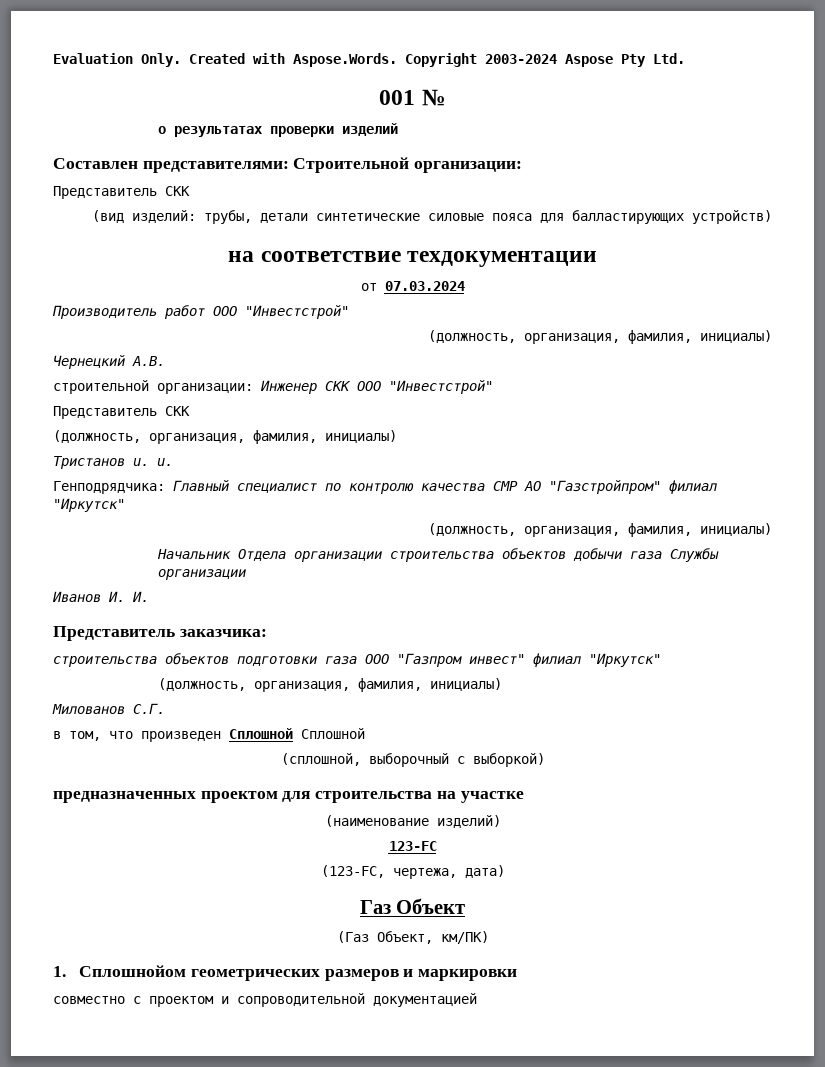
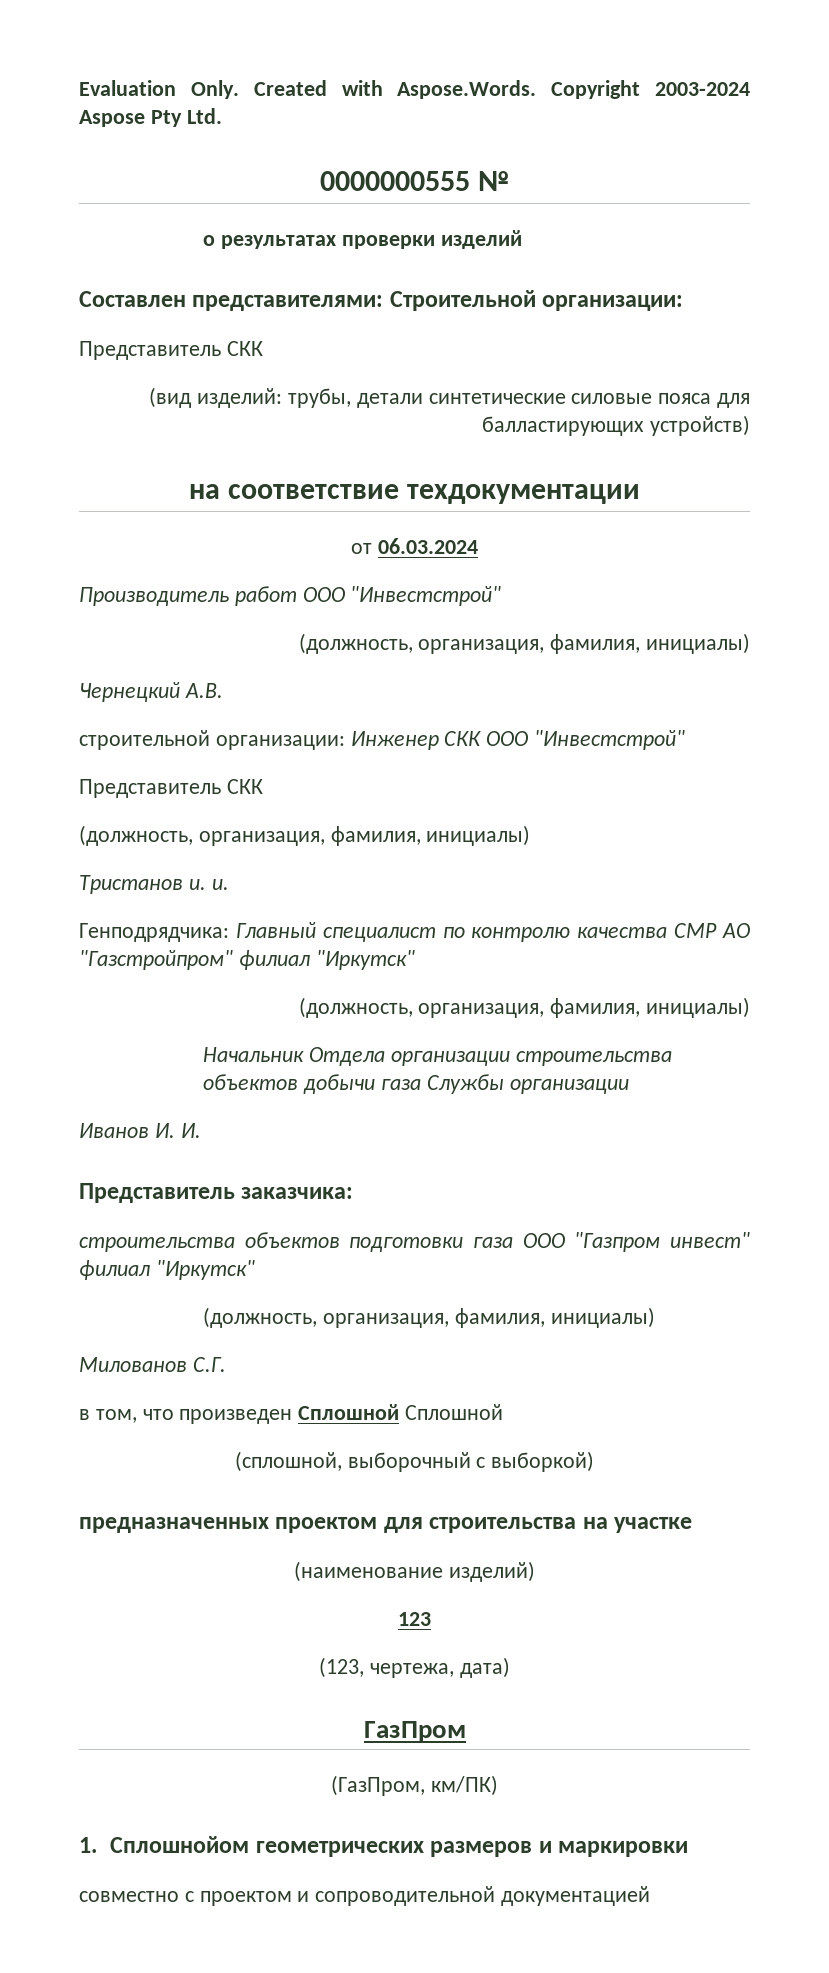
- 001 №
+ 0000000555 №
- от 07.03.2024
+ от 06.03.2024
- 123-FC
- (123-FC, чертежа, дата)
+ 123
+ (123, чертежа, дата)
- Газ Объект
- (Газ Объект, км/ПК)
+ ГазПром
+ (ГазПром, км/ПК)

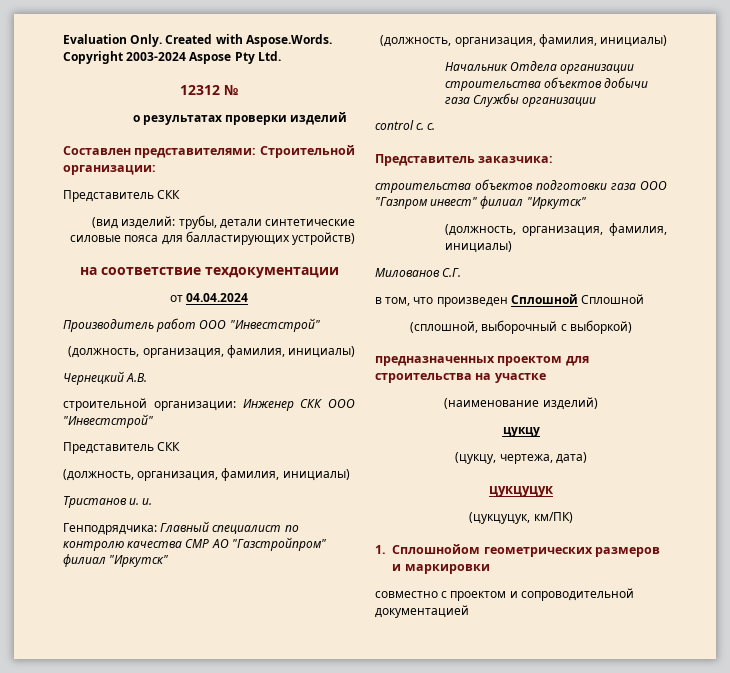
- 0000000555 №
+ 12312 №
- от 06.03.2024
+ от 04.04.2024
- Иванов И. И.
+ control c. c.
- 123
- (123, чертежа, дата)
+ цукцу
+ (цукцу, чертежа, дата)
- ГазПром
- (ГазПром, км/ПК)
+ цукцуцук
+ (цукцуцук, км/ПК)

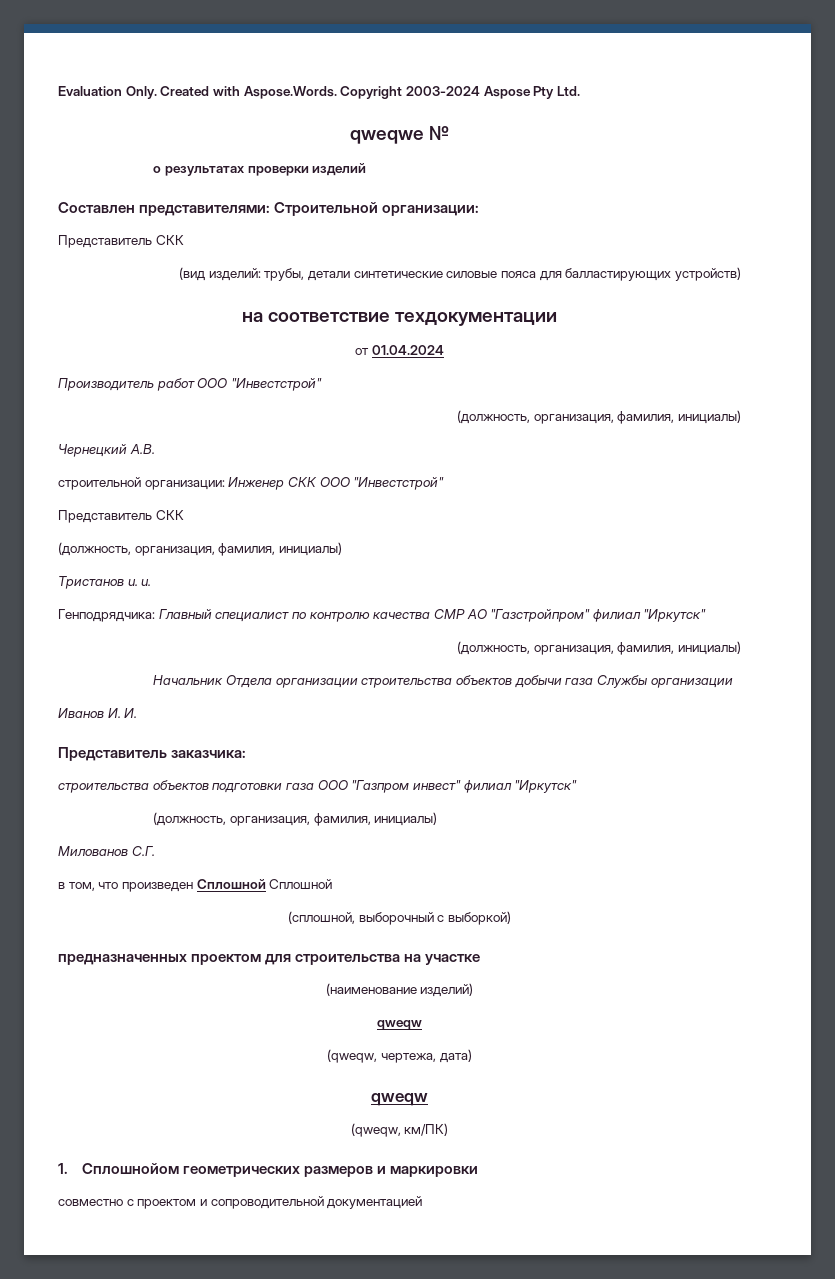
- 12312 №
+ qweqwe №
- от 04.04.2024
+ от 01.04.2024
- control c. c.
+ Иванов И. И.
  (наименование изделий)
- цукцу
- (цукцу, чертежа, дата)
- цукцуцук
- (цукцуцук, км/ПК)
+ qweqw
+ (qweqw, чертежа, дата)
+ qweqw
+ (qweqw, км/ПК)

